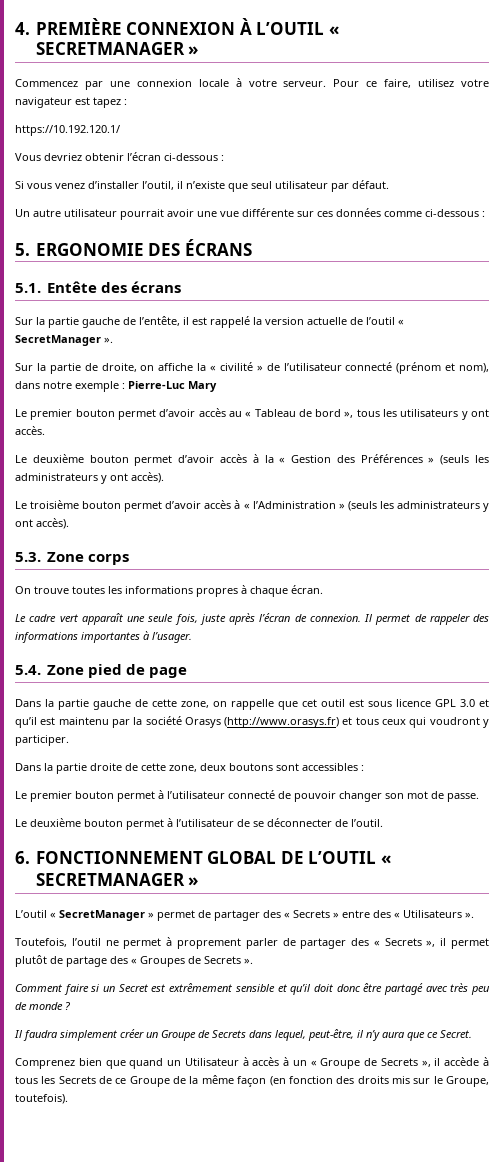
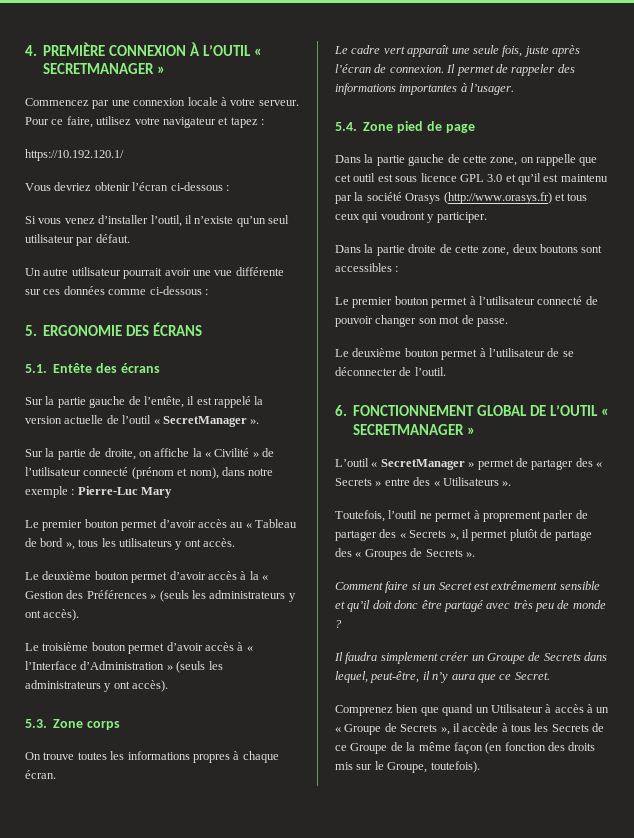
- Pour ce faire, utilisez votre navigateur est tapez :
+ Pour ce faire, utilisez votre navigateur et tapez :
- Si vous venez d’installer l’outil, il n’existe que seul utilisateur par défaut.
+ Si vous venez d’installer l’outil, il n’existe qu’un seul utilisateur par défaut.
- Sur la partie de droite, on affiche la « civilité » de l’utilisateur connecté (prénom et nom), dans notre exemple : Pierre-Luc Mary
+ Sur la partie de droite, on affiche la « Civilité » de l’utilisateur connecté (prénom et nom), dans notre exemple : Pierre-Luc Mary
- Le troisième bouton permet d’avoir accès à « l’Administration » (seuls les administrateurs y ont accès).
+ Le troisième bouton permet d’avoir accès à « l’Interface d’Administration » (seuls les administrateurs y ont accès).

